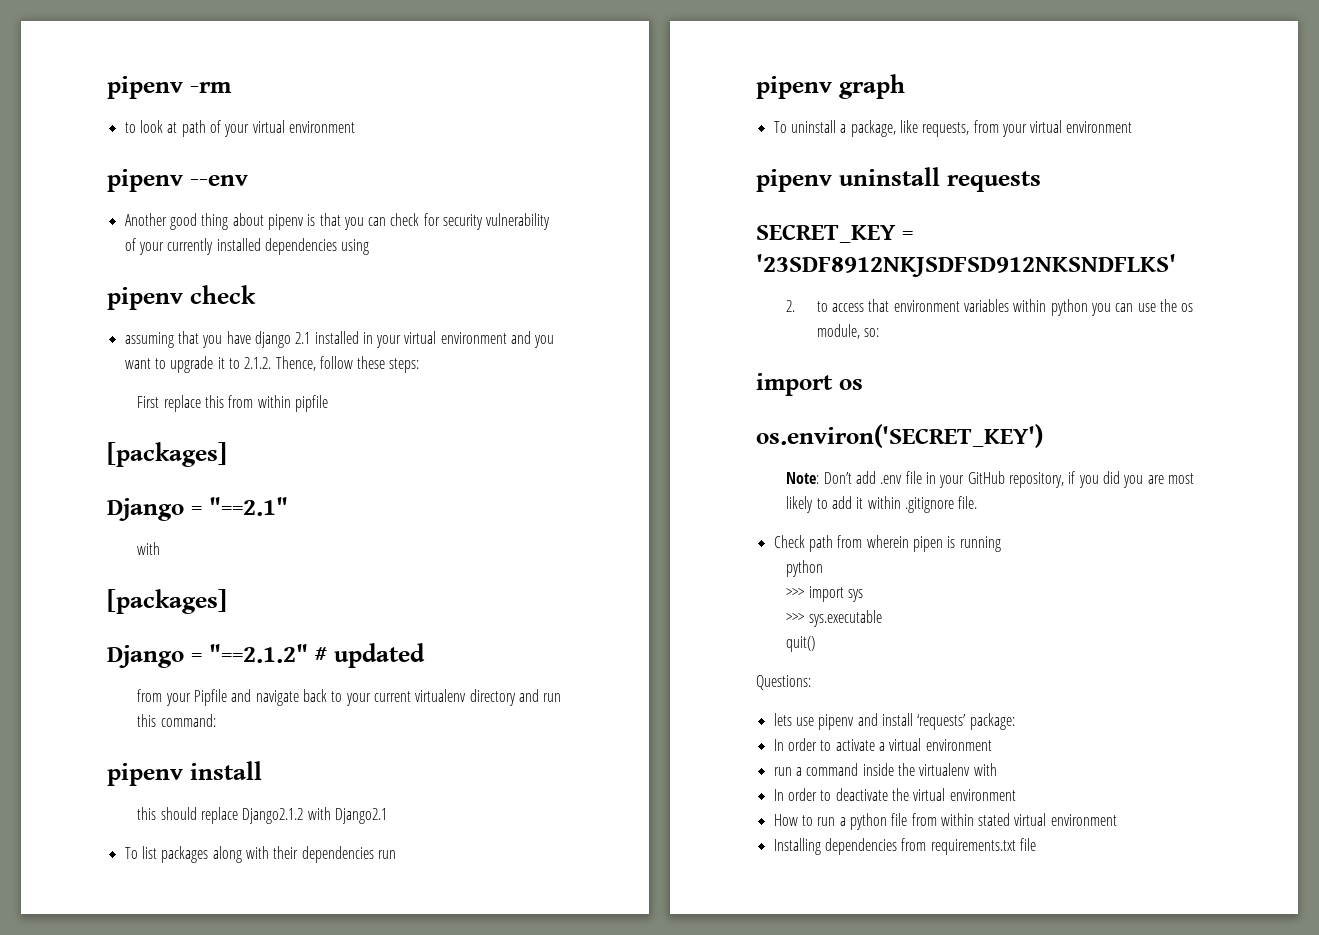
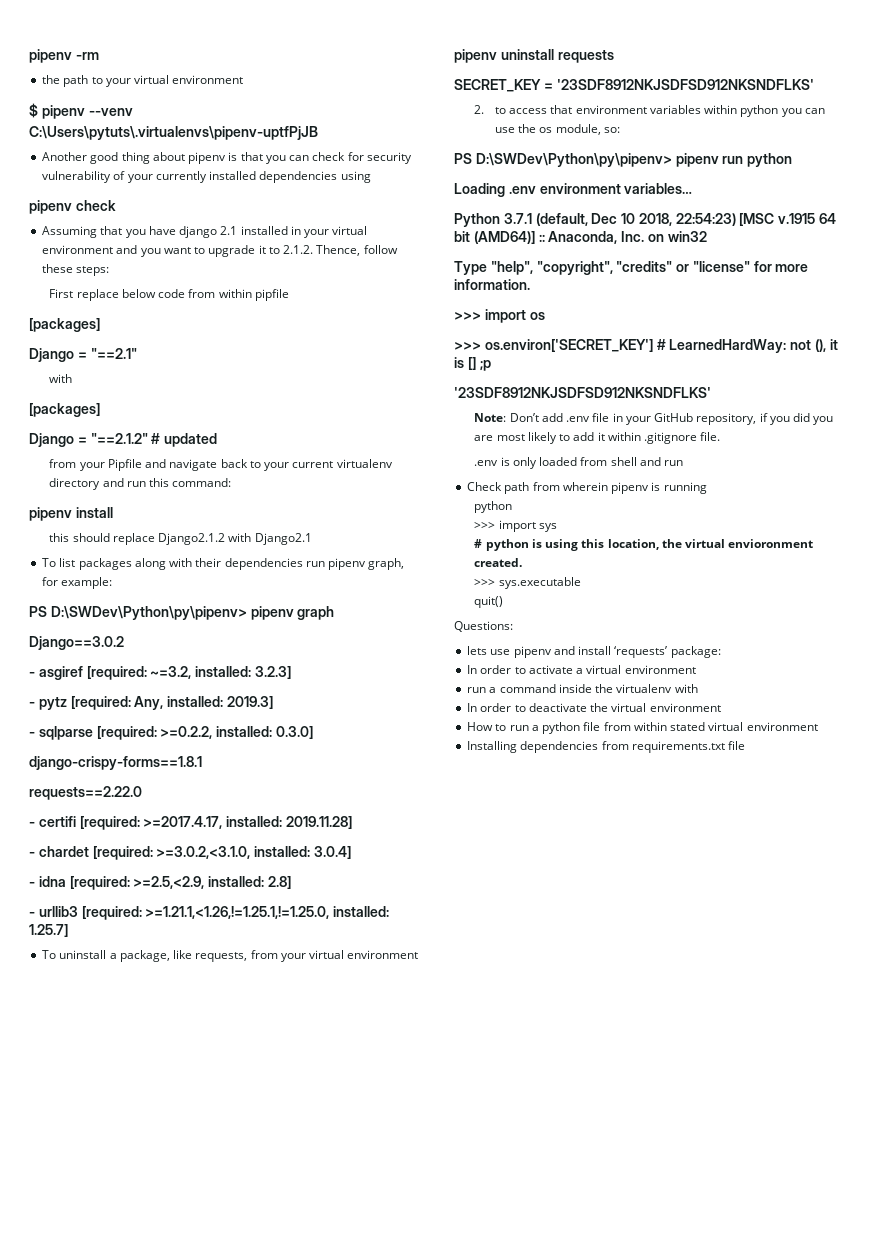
- to look at path of your virtual environment
- pipenv --env
+ the path to your virtual environment
+ $ pipenv --venv
+ C:\Users\pytuts\.virtualenvs\pipenv-uptfPjJB
- assuming that you have django 2.1 installed in your virtual environment and you want to upgrade it to 2.1.2. Thence, follow these steps:
+ Assuming that you have django 2.1 installed in your virtual environment and you want to upgrade it to 2.1.2. Thence, follow these steps:
- First replace this from within pipfile
+ First replace below code from within pipfile
- To list packages along with their dependencies run
- pipenv graph
+ To list packages along with their dependencies run pipenv graph, for example:
+ PS D:\SWDev\Python\py\pipenv> pipenv graph
+ Django==3.0.2
+ - asgiref [required: ~=3.2, installed: 3.2.3]
+ - pytz [required: Any, installed: 2019.3]
+ - sqlparse [required: >=0.2.2, installed: 0.3.0]
+ django-crispy-forms==1.8.1
+ requests==2.22.0
+ - certifi [required: >=2017.4.17, installed: 2019.11.28]
+ - chardet [required: >=3.0.2,<3.1.0, installed: 3.0.4]
+ - idna [required: >=2.5,<2.9, installed: 2.8]
+ - urllib3 [required: >=1.21.1,<1.26,!=1.25.1,!=1.25.0, installed: 1.25.7]
- import os
- os.environ('SECRET_KEY')
+ PS D:\SWDev\Python\py\pipenv> pipenv run python
+ Loading .env environment variables…
+ Python 3.7.1 (default, Dec 10 2018, 22:54:23) [MSC v.1915 64 bit (AMD64)] :: Anaconda, Inc. on win32
+ Type "help", "copyright", "credits" or "license" for more information.
+ >>> import os
+ >>> os.environ['SECRET_KEY'] # LearnedHardWay: not (), it is [] ;p
+ '23SDF8912NKJSDFSD912NKSNDFLKS'
+ .env is only loaded from shell and run
- Check path from wherein pipen is running
+ Check path from wherein pipenv is running
+ # python is using this location, the virtual envioronment created.

